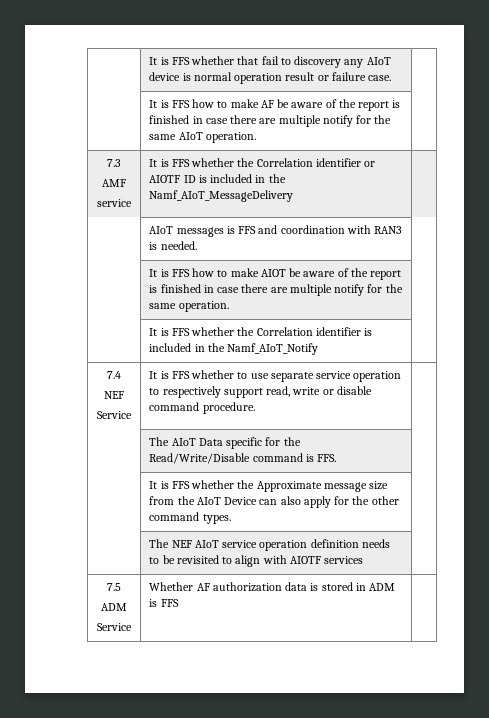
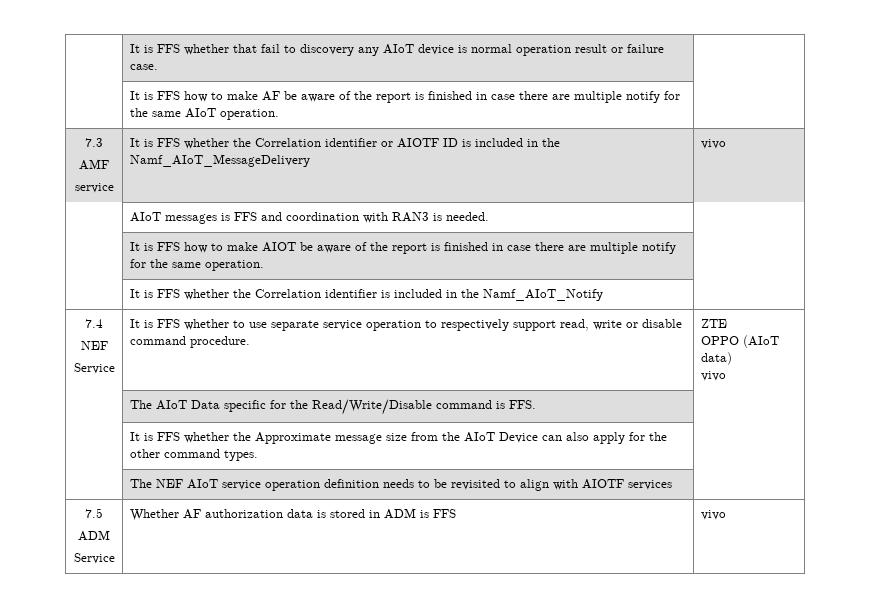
  7.3
  AMF
- service | It is FFS whether the Correlation identifier or AIOTF ID is included in the Namf_AIoT_MessageDelivery |
+ service | It is FFS whether the Correlation identifier or AIOTF ID is included in the Namf_AIoT_MessageDelivery | vivo
  7.4
  NEF
- Service | It is FFS whether to use separate service operation to respectively support read, write or disable command procedure. |
+ Service | It is FFS whether to use separate service operation to respectively support read, write or disable command procedure. | ZTE
+ OPPO (AIoT data)
+ vivo
  7.5
  ADM
- Service | Whether AF authorization data is stored in ADM is FFS |
+ Service | Whether AF authorization data is stored in ADM is FFS | vivo

